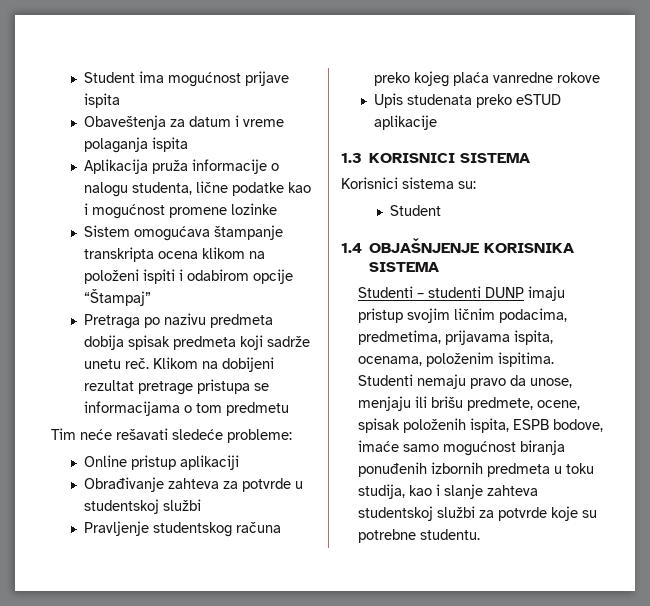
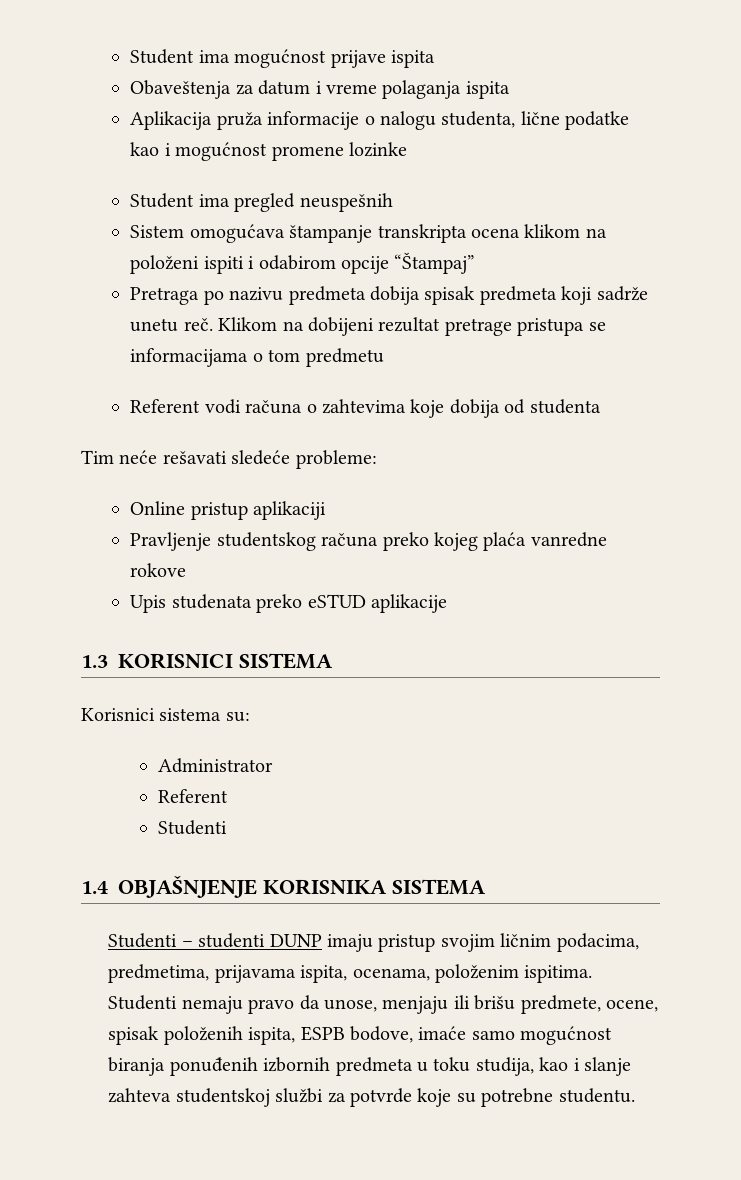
+ Student ima pregled neuspešnih
+ Referent vodi računa o zahtevima koje dobija od studenta
- Obrađivanje zahteva za potvrde u studentskoj službi
  Korisnici sistema su:
- Student
+ Administrator
+ Referent
+ Studenti

